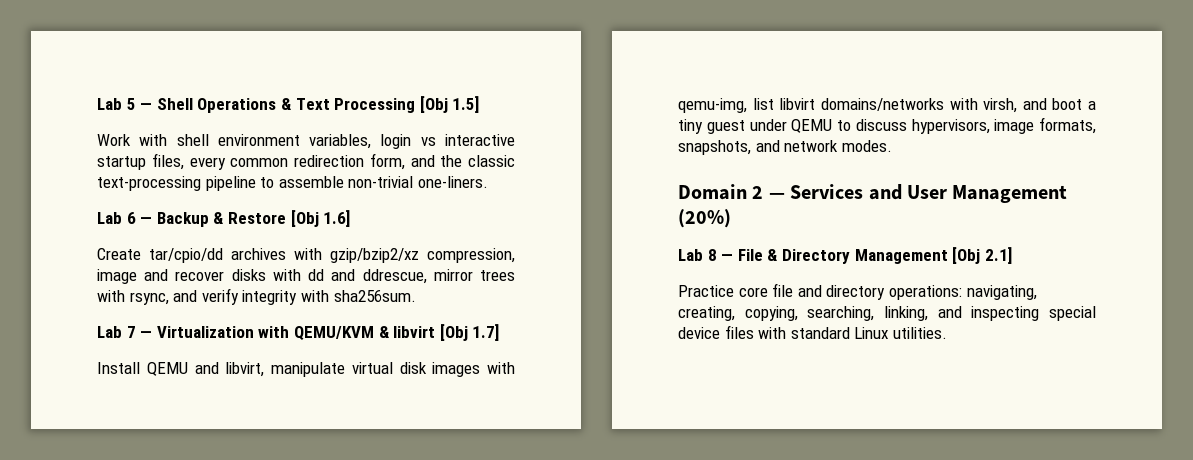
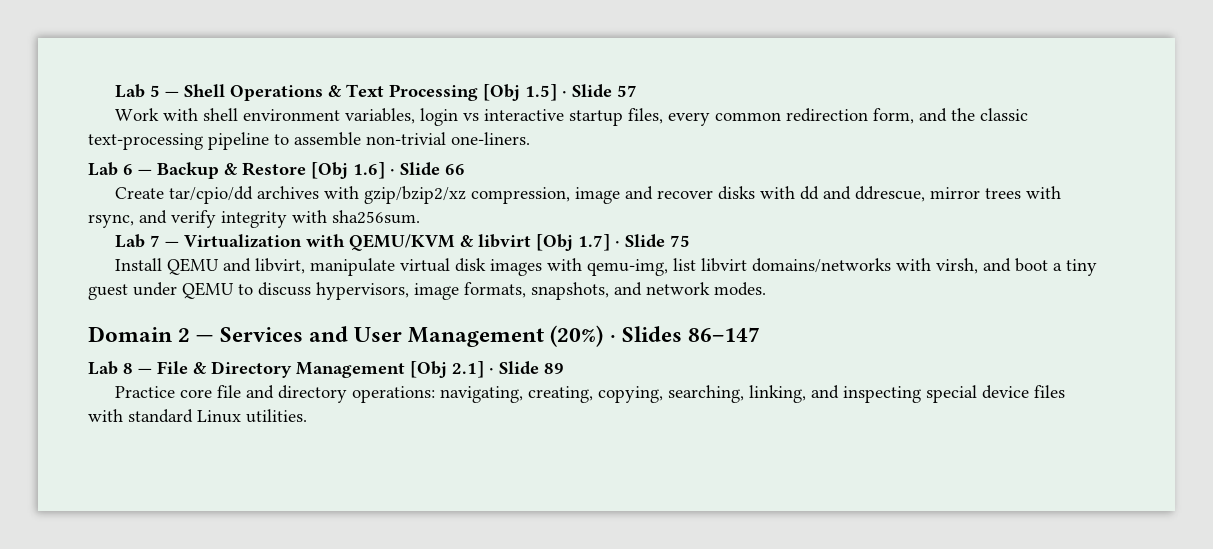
- Lab 5 — Shell Operations & Text Processing [Obj 1.5]
+ Lab 5 — Shell Operations & Text Processing [Obj 1.5] · Slide 57
- Lab 6 — Backup & Restore [Obj 1.6]
+ Lab 6 — Backup & Restore [Obj 1.6] · Slide 66
- Lab 7 — Virtualization with QEMU/KVM & libvirt [Obj 1.7]
+ Lab 7 — Virtualization with QEMU/KVM & libvirt [Obj 1.7] · Slide 75
- Domain 2 — Services and User Management (20%)
+ Domain 2 — Services and User Management (20%) · Slides 86–147
- Lab 8 — File & Directory Management [Obj 2.1]
+ Lab 8 — File & Directory Management [Obj 2.1] · Slide 89

